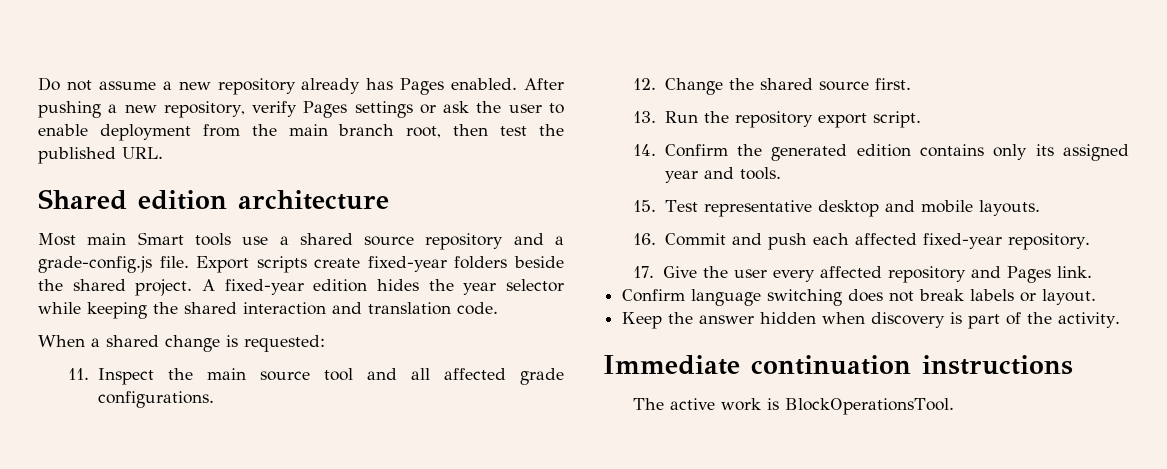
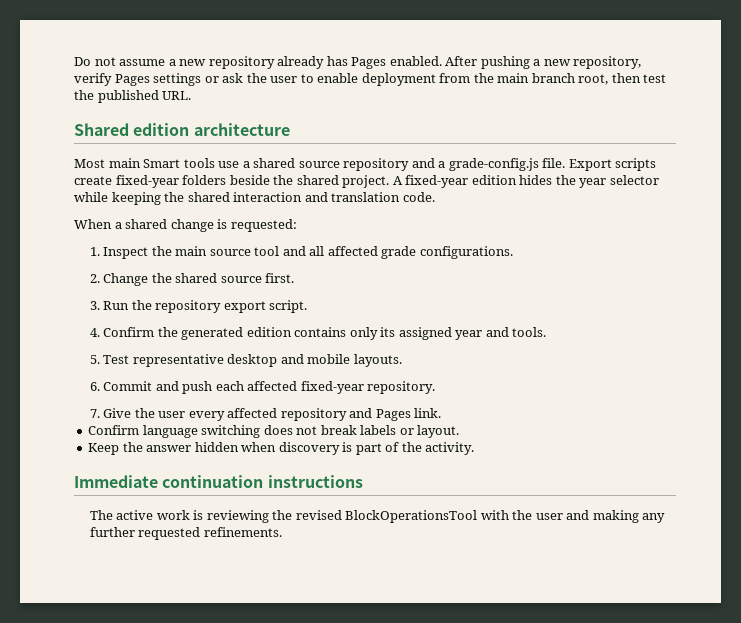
- 11. Inspect the main source tool and all affected grade configurations.
+ 1. Inspect the main source tool and all affected grade configurations.
- 12. Change the shared source first.
+ 2. Change the shared source first.
- 13. Run the repository export script.
+ 3. Run the repository export script.
- 14. Confirm the generated edition contains only its assigned year and tools.
+ 4. Confirm the generated edition contains only its assigned year and tools.
- 15. Test representative desktop and mobile layouts.
+ 5. Test representative desktop and mobile layouts.
- 16. Commit and push each affected fixed-year repository.
+ 6. Commit and push each affected fixed-year repository.
- 17. Give the user every affected repository and Pages link.
+ 7. Give the user every affected repository and Pages link.
- The active work is BlockOperationsTool.
+ The active work is reviewing the revised BlockOperationsTool with the user and making any further requested refinements.

